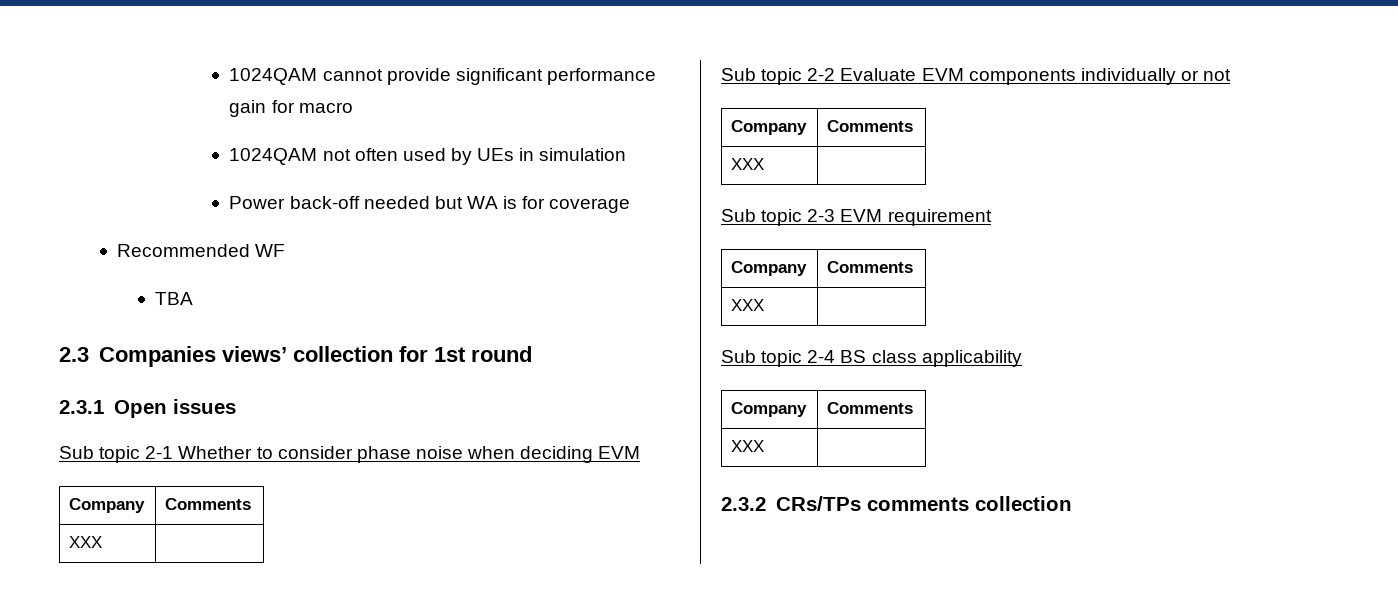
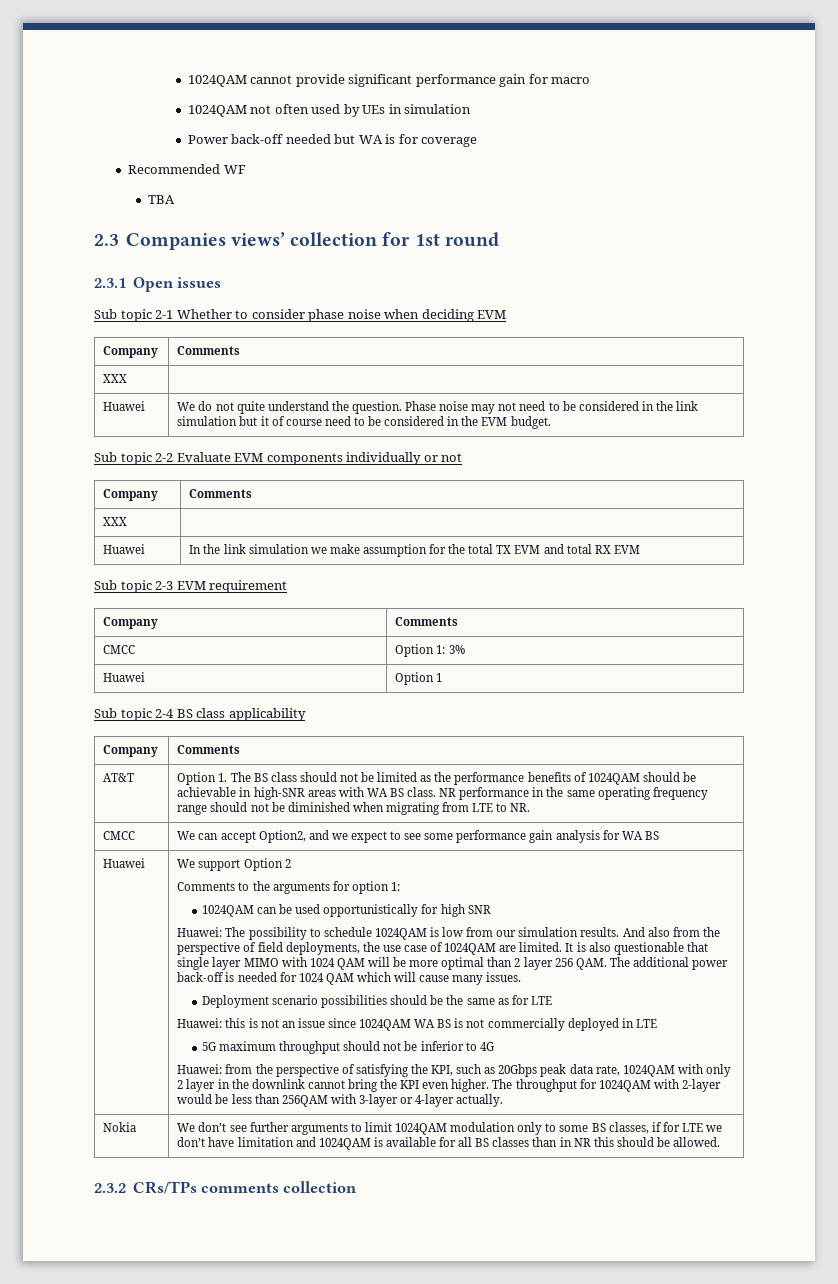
+ Huawei | We do not quite understand the question. Phase noise may not need to be considered in the link simulation but it of course need to be considered in the EVM budget.
+ Huawei | In the link simulation we make assumption for the total TX EVM and total RX EVM
  Sub topic 2-3 EVM requirement
  Company | Comments
- XXX |
+ CMCC | Option 1: 3%
+ Huawei | Option 1
  Sub topic 2-4 BS class applicability
  Company | Comments
- XXX
+ AT&T | Option 1. The BS class should not be limited as the performance benefits of 1024QAM should be achievable in high-SNR areas with WA BS class. NR performance in the same operating frequency range should not be diminished when migrating from LTE to NR.
+ CMCC | We can accept Option2, and we expect to see some performance gain analysis for WA BS
+ Huawei | We support Option 2
+ Comments to the arguments for option 1:
+ 1024QAM can be used opportunistically for high SNR
+ Huawei: The possibility to schedule 1024QAM is low from our simulation results. And also from the perspective of field deployments, the use case of 1024QAM are limited. It is also questionable that single layer MIMO with 1024 QAM will be more optimal than 2 layer 256 QAM. The additional power back-off is needed for 1024 QAM which will cause many issues.
+ Deployment scenario possibilities should be the same as for LTE
+ Huawei: this is not an issue since 1024QAM WA BS is not commercially deployed in LTE
+ 5G maximum throughput should not be inferior to 4G
+ Huawei: from the perspective of satisfying the KPI, such as 20Gbps peak data rate, 1024QAM with only 2 layer in the downlink cannot bring the KPI even higher. The throughput for 1024QAM with 2-layer would be less than 256QAM with 3-layer or 4-layer actually.
+ Nokia | We don’t see further arguments to limit 1024QAM modulation only to some BS classes, if for LTE we don’t have limitation and 1024QAM is available for all BS classes than in NR this should be allowed.

